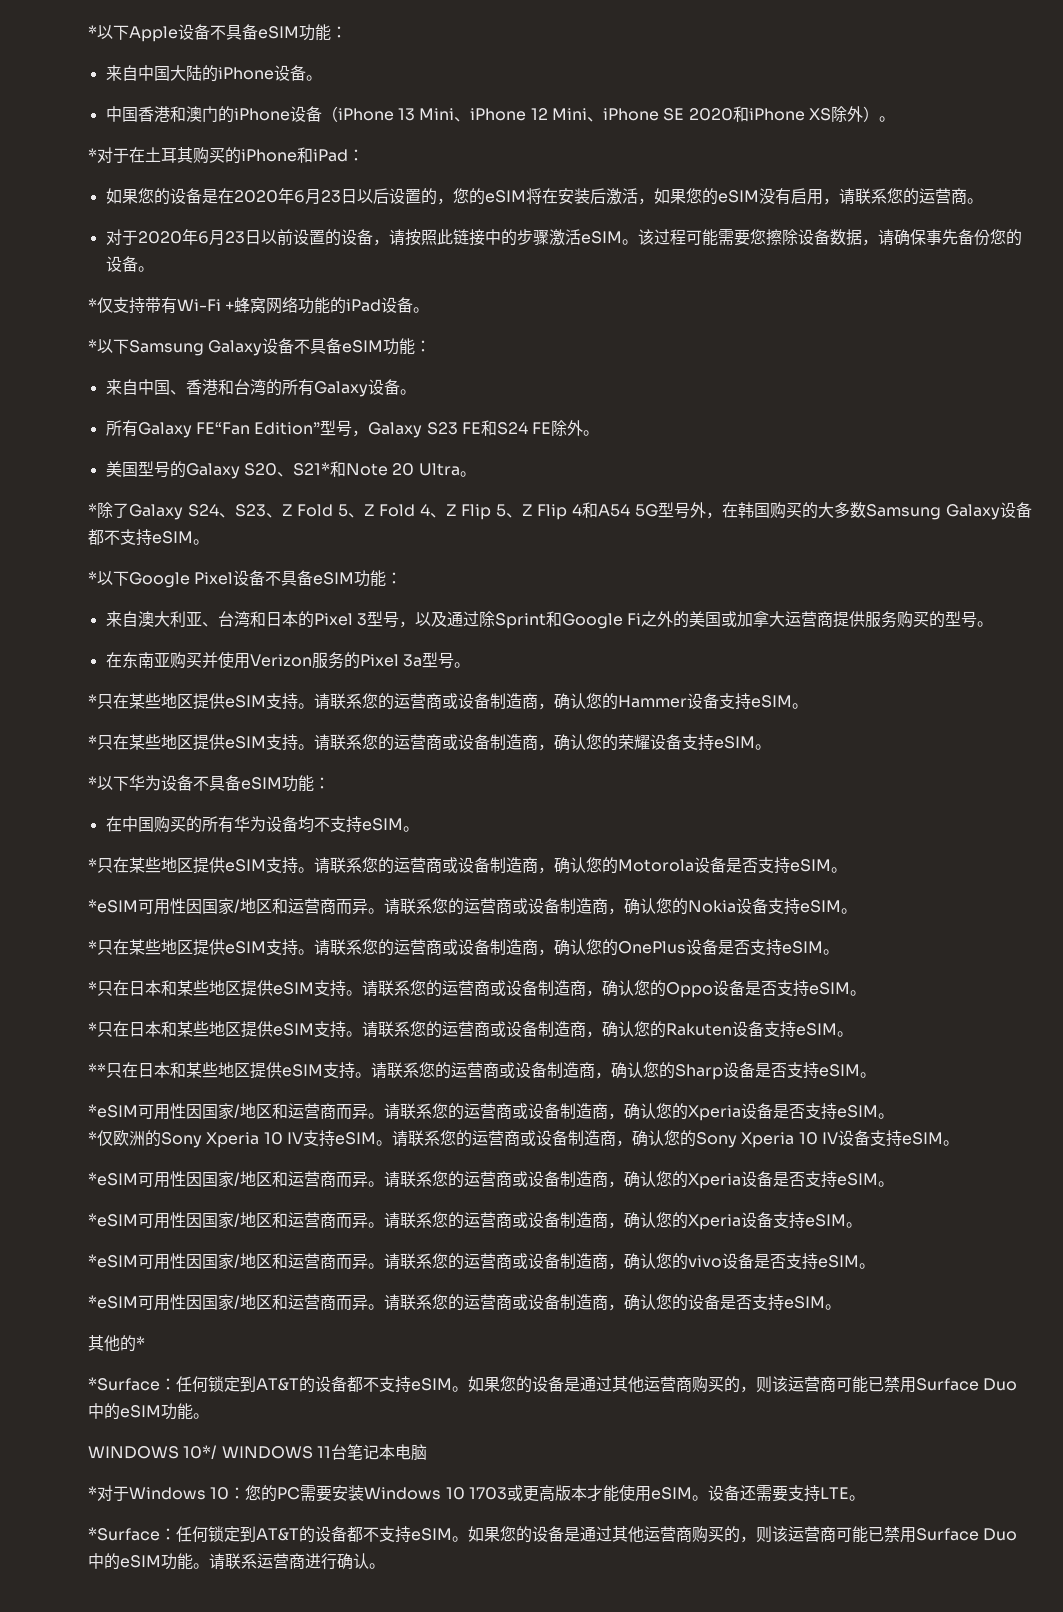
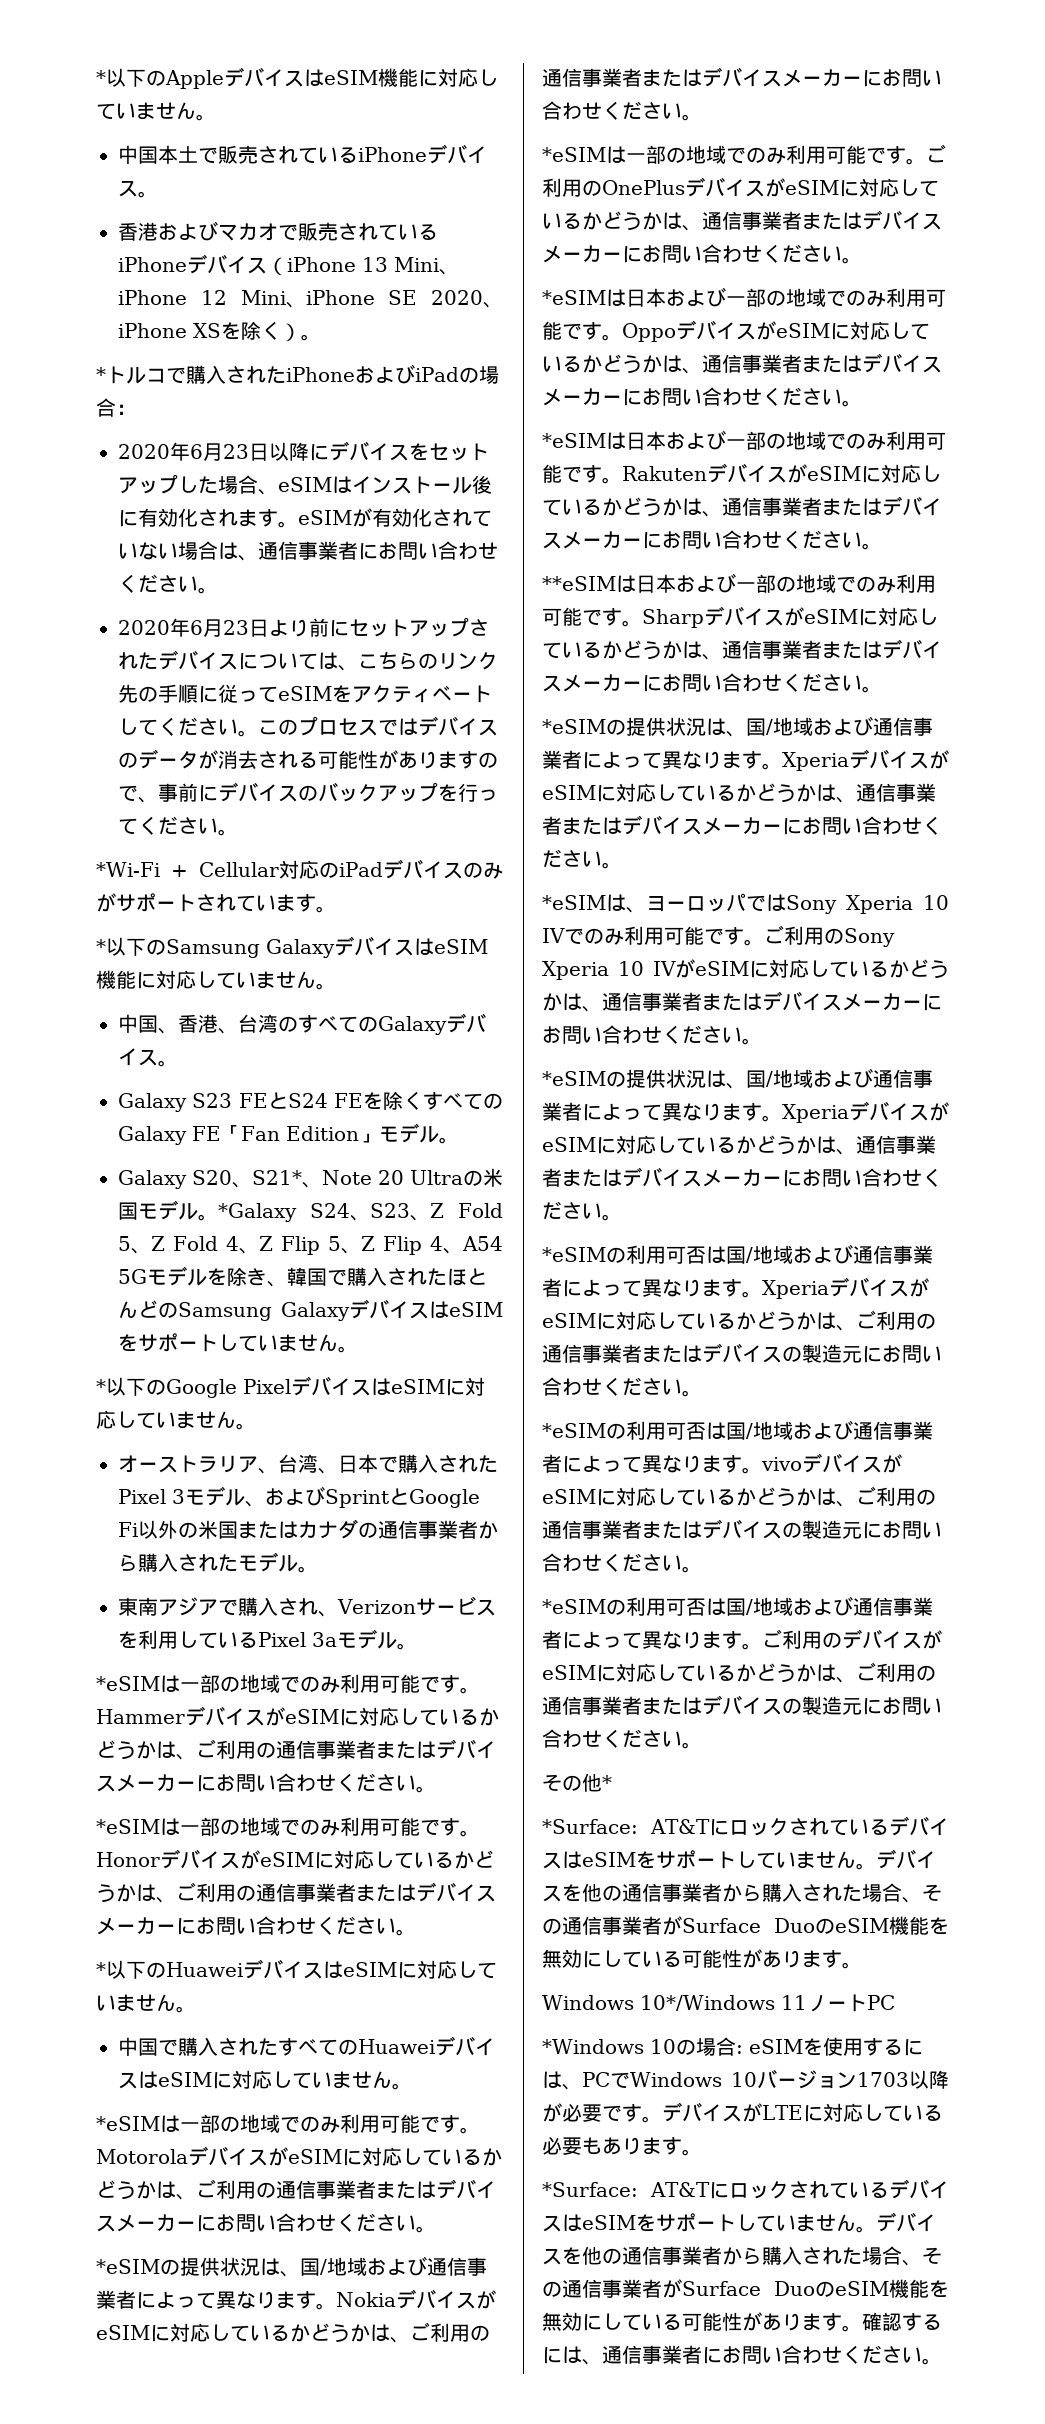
- *以下Apple设备不具备eSIM功能：
- 来自中国大陆的iPhone设备。
- 中国香港和澳门的iPhone设备（iPhone 13 Mini、iPhone 12 Mini、iPhone SE 2020和iPhone XS除外）。
+ *以下のAppleデバイスはeSIM機能に対応していません。
+ 中国本土で販売されているiPhoneデバイス。
+ 香港およびマカオで販売されているiPhoneデバイス（iPhone 13 Mini、iPhone 12 Mini、iPhone SE 2020、iPhone XSを除く）。
- *对于在土耳其购买的iPhone和iPad：
- 如果您的设备是在2020年6月23日以后设置的，您的eSIM将在安装后激活，如果您的eSIM没有启用，请联系您的运营商。
- 对于2020年6月23日以前设置的设备，请按照此链接中的步骤激活eSIM。该过程可能需要您擦除设备数据，请确保事先备份您的设备。
- *仅支持带有Wi-Fi +蜂窝网络功能的iPad设备。
- *以下Samsung Galaxy设备不具备eSIM功能：
- 来自中国、香港和台湾的所有Galaxy设备。
- 所有Galaxy FE“Fan Edition”型号，Galaxy S23 FE和S24 FE除外。
- 美国型号的Galaxy S20、S21*和Note 20 Ultra。
- *除了Galaxy S24、S23、Z Fold 5、Z Fold 4、Z Flip 5、Z Flip 4和A54 5G型号外，在韩国购买的大多数Samsung Galaxy设备都不支持eSIM。
- *以下Google Pixel设备不具备eSIM功能：
- 来自澳大利亚、台湾和日本的Pixel 3型号，以及通过除Sprint和Google Fi之外的美国或加拿大运营商提供服务购买的型号。
- 在东南亚购买并使用Verizon服务的Pixel 3a型号。
- *只在某些地区提供eSIM支持。请联系您的运营商或设备制造商，确认您的Hammer设备支持eSIM。
- *只在某些地区提供eSIM支持。请联系您的运营商或设备制造商，确认您的荣耀设备支持eSIM。
- *以下华为设备不具备eSIM功能：
- 在中国购买的所有华为设备均不支持eSIM。
- *只在某些地区提供eSIM支持。请联系您的运营商或设备制造商，确认您的Motorola设备是否支持eSIM。
- *eSIM可用性因国家/地区和运营商而异。请联系您的运营商或设备制造商，确认您的Nokia设备支持eSIM。
- *只在某些地区提供eSIM支持。请联系您的运营商或设备制造商，确认您的OnePlus设备是否支持eSIM。
- *只在日本和某些地区提供eSIM支持。请联系您的运营商或设备制造商，确认您的Oppo设备是否支持eSIM。
- *只在日本和某些地区提供eSIM支持。请联系您的运营商或设备制造商，确认您的Rakuten设备支持eSIM。
- **只在日本和某些地区提供eSIM支持。请联系您的运营商或设备制造商，确认您的Sharp设备是否支持eSIM。
- *eSIM可用性因国家/地区和运营商而异。请联系您的运营商或设备制造商，确认您的Xperia设备是否支持eSIM。
- *仅欧洲的Sony Xperia 10 IV支持eSIM。请联系您的运营商或设备制造商，确认您的Sony Xperia 10 IV设备支持eSIM。
- *eSIM可用性因国家/地区和运营商而异。请联系您的运营商或设备制造商，确认您的Xperia设备是否支持eSIM。
- *eSIM可用性因国家/地区和运营商而异。请联系您的运营商或设备制造商，确认您的Xperia设备支持eSIM。
- *eSIM可用性因国家/地区和运营商而异。请联系您的运营商或设备制造商，确认您的vivo设备是否支持eSIM。
- *eSIM可用性因国家/地区和运营商而异。请联系您的运营商或设备制造商，确认您的设备是否支持eSIM。
- 其他的*
- *Surface：任何锁定到AT&T的设备都不支持eSIM。如果您的设备是通过其他运营商购买的，则该运营商可能已禁用Surface Duo中的eSIM功能。
- WINDOWS 10*/ WINDOWS 11台笔记本电脑
- *对于Windows 10：您的PC需要安装Windows 10 1703或更高版本才能使用eSIM。设备还需要支持LTE。
- *Surface：任何锁定到AT&T的设备都不支持eSIM。如果您的设备是通过其他运营商购买的，则该运营商可能已禁用Surface Duo中的eSIM功能。请联系运营商进行确认。
+ *トルコで購入されたiPhoneおよびiPadの場合：
+ 2020年6月23日以降にデバイスをセットアップした場合、eSIMはインストール後に有効化されます。eSIMが有効化されていない場合は、通信事業者にお問い合わせください。
+ 2020年6月23日より前にセットアップされたデバイスについては、こちらのリンク先の手順に従ってeSIMをアクティベートしてください。このプロセスではデバイスのデータが消去される可能性がありますので、事前にデバイスのバックアップを行ってください。
+ *Wi-Fi + Cellular対応のiPadデバイスのみがサポートされています。
+ *以下のSamsung GalaxyデバイスはeSIM機能に対応していません。
+ 中国、香港、台湾のすべてのGalaxyデバイス。
+ Galaxy S23 FEとS24 FEを除くすべてのGalaxy FE「Fan Edition」モデル。
+ Galaxy S20、S21*、Note 20 Ultraの米国モデル。*Galaxy S24、S23、Z Fold 5、Z Fold 4、Z Flip 5、Z Flip 4、A54 5Gモデルを除き、韓国で購入されたほとんどのSamsung GalaxyデバイスはeSIMをサポートしていません。
+ *以下のGoogle PixelデバイスはeSIMに対応していません。
+ オーストラリア、台湾、日本で購入されたPixel 3モデル、およびSprintとGoogle Fi以外の米国またはカナダの通信事業者から購入されたモデル。
+ 東南アジアで購入され、Verizonサービスを利用しているPixel 3aモデル。
+ *eSIMは一部の地域でのみ利用可能です。HammerデバイスがeSIMに対応しているかどうかは、ご利用の通信事業者またはデバイスメーカーにお問い合わせください。
+ *eSIMは一部の地域でのみ利用可能です。HonorデバイスがeSIMに対応しているかどうかは、ご利用の通信事業者またはデバイスメーカーにお問い合わせください。
+ *以下のHuaweiデバイスはeSIMに対応していません。
+ 中国で購入されたすべてのHuaweiデバイスはeSIMに対応していません。
+ *eSIMは一部の地域でのみ利用可能です。MotorolaデバイスがeSIMに対応しているかどうかは、ご利用の通信事業者またはデバイスメーカーにお問い合わせください。
+ *eSIMの提供状況は、国/地域および通信事業者によって異なります。NokiaデバイスがeSIMに対応しているかどうかは、ご利用の通信事業者またはデバイスメーカーにお問い合わせください。
+ *eSIMは一部の地域でのみ利用可能です。ご利用のOnePlusデバイスがeSIMに対応しているかどうかは、通信事業者またはデバイスメーカーにお問い合わせください。
+ *eSIMは日本および一部の地域でのみ利用可能です。OppoデバイスがeSIMに対応しているかどうかは、通信事業者またはデバイスメーカーにお問い合わせください。
+ *eSIMは日本および一部の地域でのみ利用可能です。RakutenデバイスがeSIMに対応しているかどうかは、通信事業者またはデバイスメーカーにお問い合わせください。
+ **eSIMは日本および一部の地域でのみ利用可能です。SharpデバイスがeSIMに対応しているかどうかは、通信事業者またはデバイスメーカーにお問い合わせください。
+ *eSIMの提供状況は、国/地域および通信事業者によって異なります。XperiaデバイスがeSIMに対応しているかどうかは、通信事業者またはデバイスメーカーにお問い合わせください。
+ *eSIMは、ヨーロッパではSony Xperia 10 IVでのみ利用可能です。ご利用のSony Xperia 10 IVがeSIMに対応しているかどうかは、通信事業者またはデバイスメーカーにお問い合わせください。
+ *eSIMの提供状況は、国/地域および通信事業者によって異なります。XperiaデバイスがeSIMに対応しているかどうかは、通信事業者またはデバイスメーカーにお問い合わせください。
+ *eSIMの利用可否は国/地域および通信事業者によって異なります。XperiaデバイスがeSIMに対応しているかどうかは、ご利用の通信事業者またはデバイスの製造元にお問い合わせください。
+ *eSIMの利用可否は国/地域および通信事業者によって異なります。vivoデバイスがeSIMに対応しているかどうかは、ご利用の通信事業者またはデバイスの製造元にお問い合わせください。
+ *eSIMの利用可否は国/地域および通信事業者によって異なります。ご利用のデバイスがeSIMに対応しているかどうかは、ご利用の通信事業者またはデバイスの製造元にお問い合わせください。
+ その他*
+ *Surface: AT&TにロックされているデバイスはeSIMをサポートしていません。デバイスを他の通信事業者から購入された場合、その通信事業者がSurface DuoのeSIM機能を無効にしている可能性があります。
+ Windows 10*/Windows 11ノートPC
+ *Windows 10の場合: eSIMを使用するには、PCでWindows 10バージョン1703以降が必要です。デバイスがLTEに対応している必要もあります。
+ *Surface: AT&TにロックされているデバイスはeSIMをサポートしていません。デバイスを他の通信事業者から購入された場合、その通信事業者がSurface DuoのeSIM機能を無効にしている可能性があります。確認するには、通信事業者にお問い合わせください。

